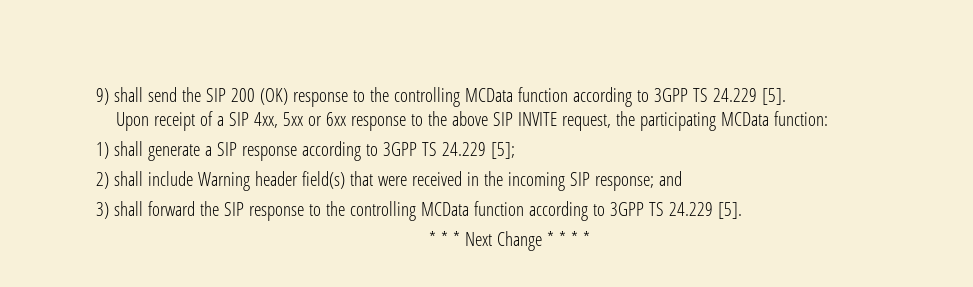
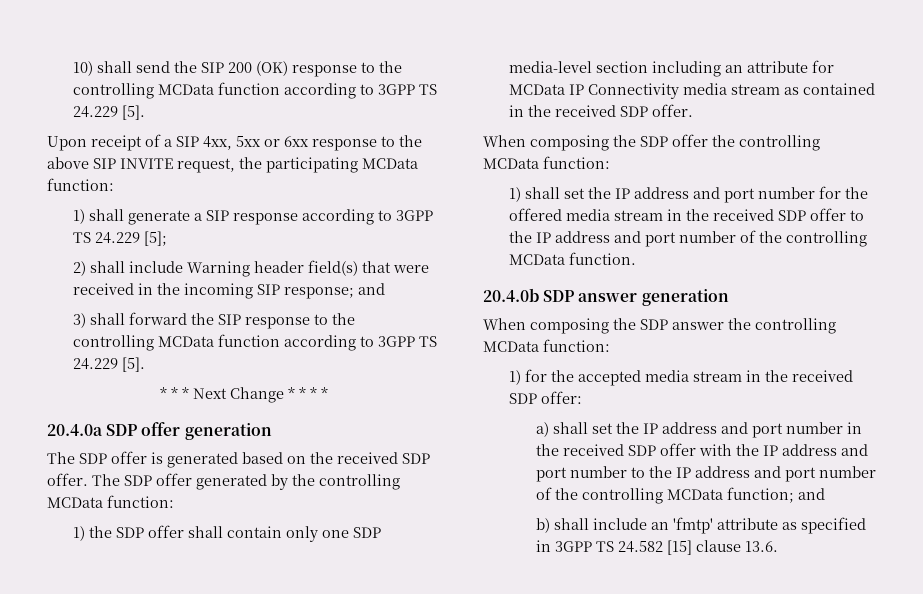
- 9) shall send the SIP 200 (OK) response to the controlling MCData function according to 3GPP TS 24.229 [5].
+ 10) shall send the SIP 200 (OK) response to the controlling MCData function according to 3GPP TS 24.229 [5].
+ 20.4.0a SDP offer generation
+ The SDP offer is generated based on the received SDP offer. The SDP offer generated by the controlling MCData function:
+ 1) the SDP offer shall contain only one SDP media-level section including an attribute for MCData IP Connectivity media stream as contained in the received SDP offer.
+ When composing the SDP offer the controlling MCData function:
+ 1) shall set the IP address and port number for the offered media stream in the received SDP offer to the IP address and port number of the controlling MCData function.
+ 20.4.0b SDP answer generation
+ When composing the SDP answer the controlling MCData function:
+ 1) for the accepted media stream in the received SDP offer:
+ a) shall set the IP address and port number in the received SDP offer with the IP address and port number to the IP address and port number of the controlling MCData function; and
+ b) shall include an 'fmtp' attribute as specified in 3GPP TS 24.582 [15] clause 13.6.

